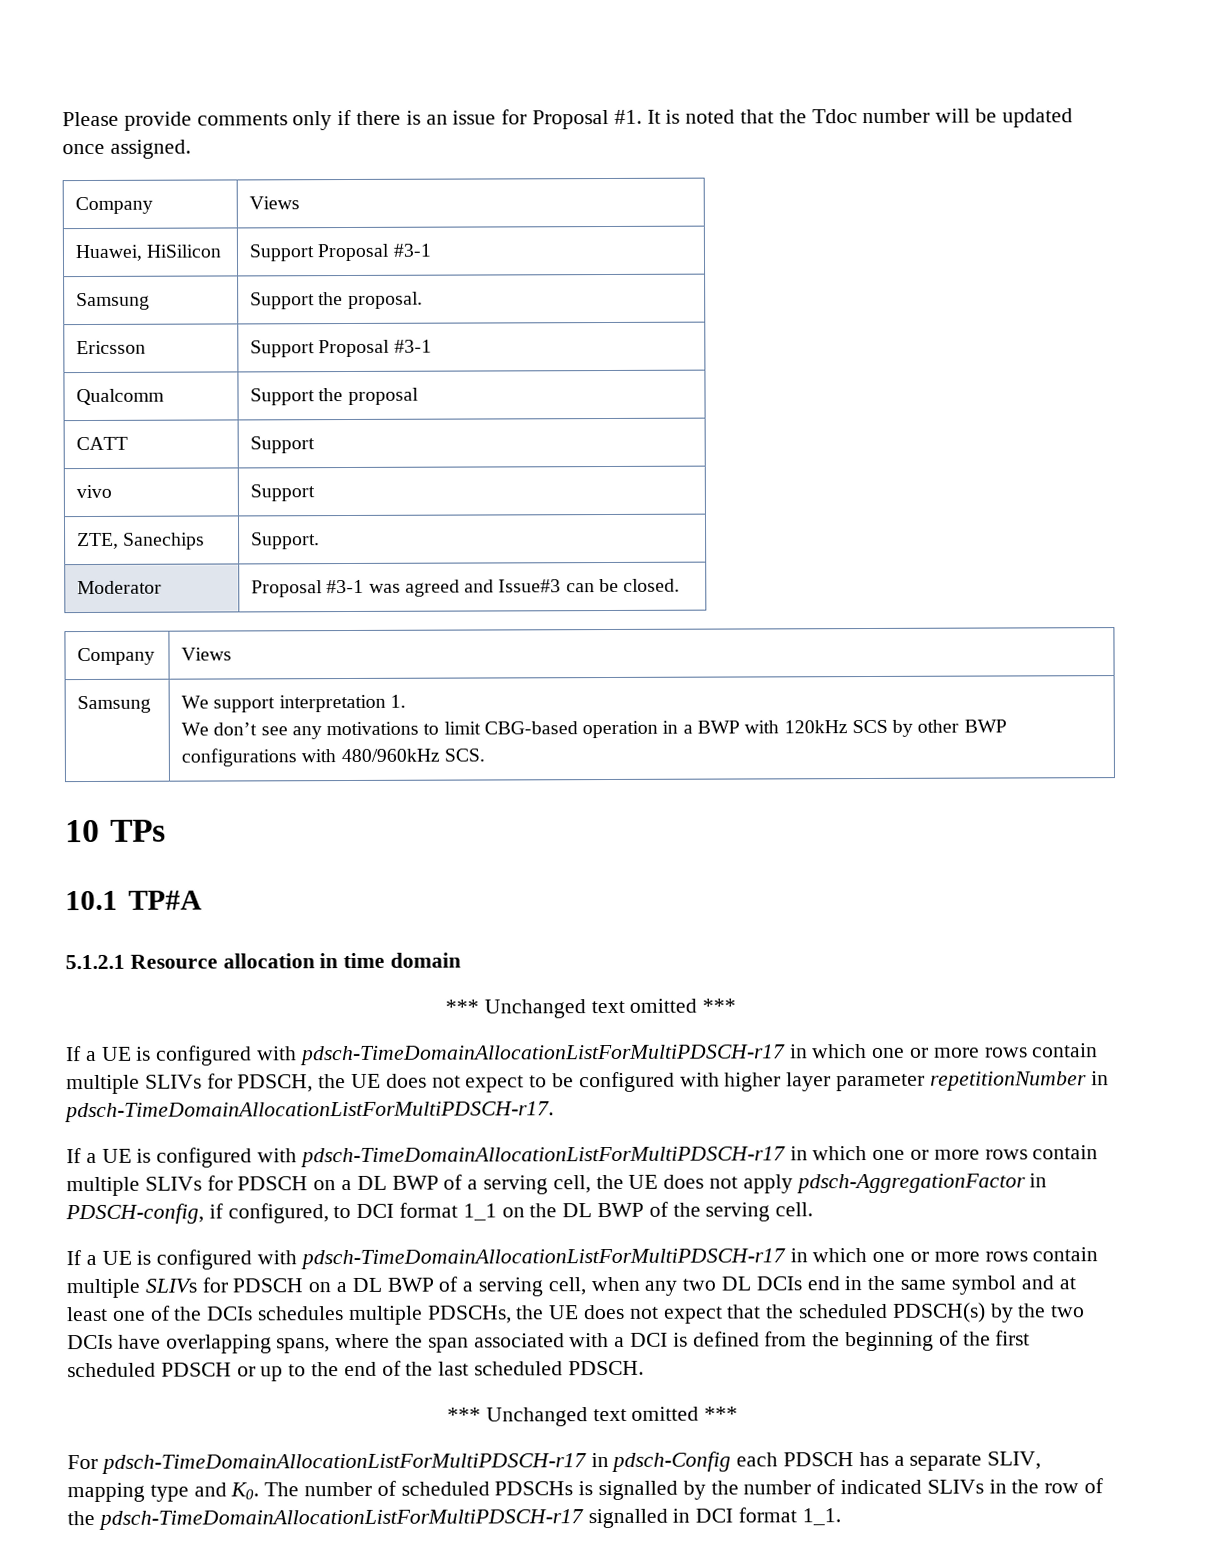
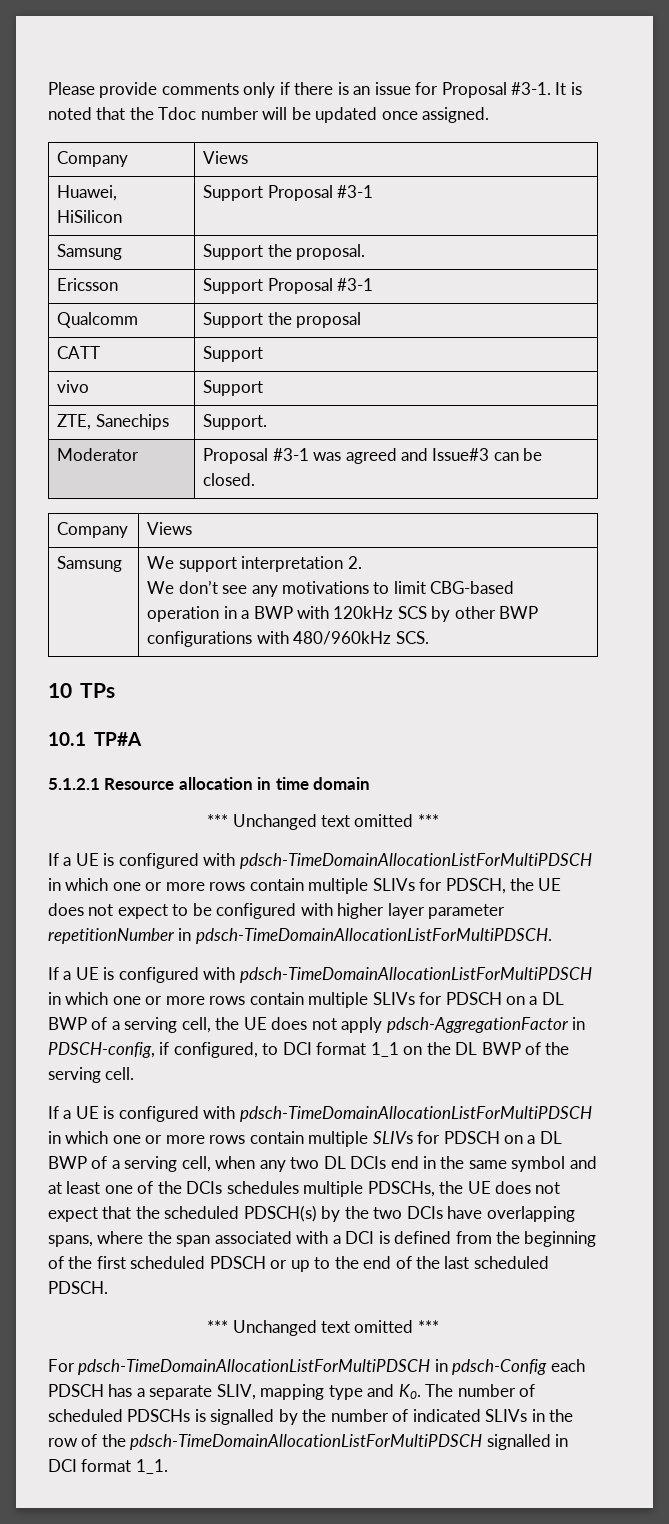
- Please provide comments only if there is an issue for Proposal #1.
+ Please provide comments only if there is an issue for Proposal #3-1.
- Samsung | We support interpretation 1.
+ Samsung | We support interpretation 2.
- If a UE is configured with pdsch-TimeDomainAllocationListForMultiPDSCH-r17 in which one or more rows contain multiple SLIVs for PDSCH, the UE does not expect to be configured with higher layer parameter repetitionNumber in pdsch-TimeDomainAllocationListForMultiPDSCH-r17.
- If a UE is configured with pdsch-TimeDomainAllocationListForMultiPDSCH-r17 in which one or more rows contain multiple SLIVs for PDSCH on a DL BWP of a serving cell, the UE does not apply pdsch-AggregationFactor in PDSCH-config, if configured, to DCI format 1_1 on the DL BWP of the serving cell.
+ If a UE is configured with pdsch-TimeDomainAllocationListForMultiPDSCH in which one or more rows contain multiple SLIVs for PDSCH, the UE does not expect to be configured with higher layer parameter repetitionNumber in pdsch-TimeDomainAllocationListForMultiPDSCH.
+ If a UE is configured with pdsch-TimeDomainAllocationListForMultiPDSCH in which one or more rows contain multiple SLIVs for PDSCH on a DL BWP of a serving cell, the UE does not apply pdsch-AggregationFactor in PDSCH-config, if configured, to DCI format 1_1 on the DL BWP of the serving cell.
- If a UE is configured with pdsch-TimeDomainAllocationListForMultiPDSCH-r17 in which one or more rows contain multiple SLIVs for PDSCH on a DL BWP of a serving cell, when any two DL DCIs end in the same symbol and at least one of the DCIs schedules multiple PDSCHs, the UE does not expect that the scheduled PDSCH(s) by the two DCIs have overlapping spans, where the span associated with a DCI is defined from the beginning of the first scheduled PDSCH or up to the end of the last scheduled PDSCH.
+ If a UE is configured with pdsch-TimeDomainAllocationListForMultiPDSCH in which one or more rows contain multiple SLIVs for PDSCH on a DL BWP of a serving cell, when any two DL DCIs end in the same symbol and at least one of the DCIs schedules multiple PDSCHs, the UE does not expect that the scheduled PDSCH(s) by the two DCIs have overlapping spans, where the span associated with a DCI is defined from the beginning of the first scheduled PDSCH or up to the end of the last scheduled PDSCH.
- For pdsch-TimeDomainAllocationListForMultiPDSCH-r17 in pdsch-Config each PDSCH has a separate SLIV, mapping type and K0. The number of scheduled PDSCHs is signalled by the number of indicated SLIVs in the row of the pdsch-TimeDomainAllocationListForMultiPDSCH-r17 signalled in DCI format 1_1.
+ For pdsch-TimeDomainAllocationListForMultiPDSCH in pdsch-Config each PDSCH has a separate SLIV, mapping type and K0. The number of scheduled PDSCHs is signalled by the number of indicated SLIVs in the row of the pdsch-TimeDomainAllocationListForMultiPDSCH signalled in DCI format 1_1.

